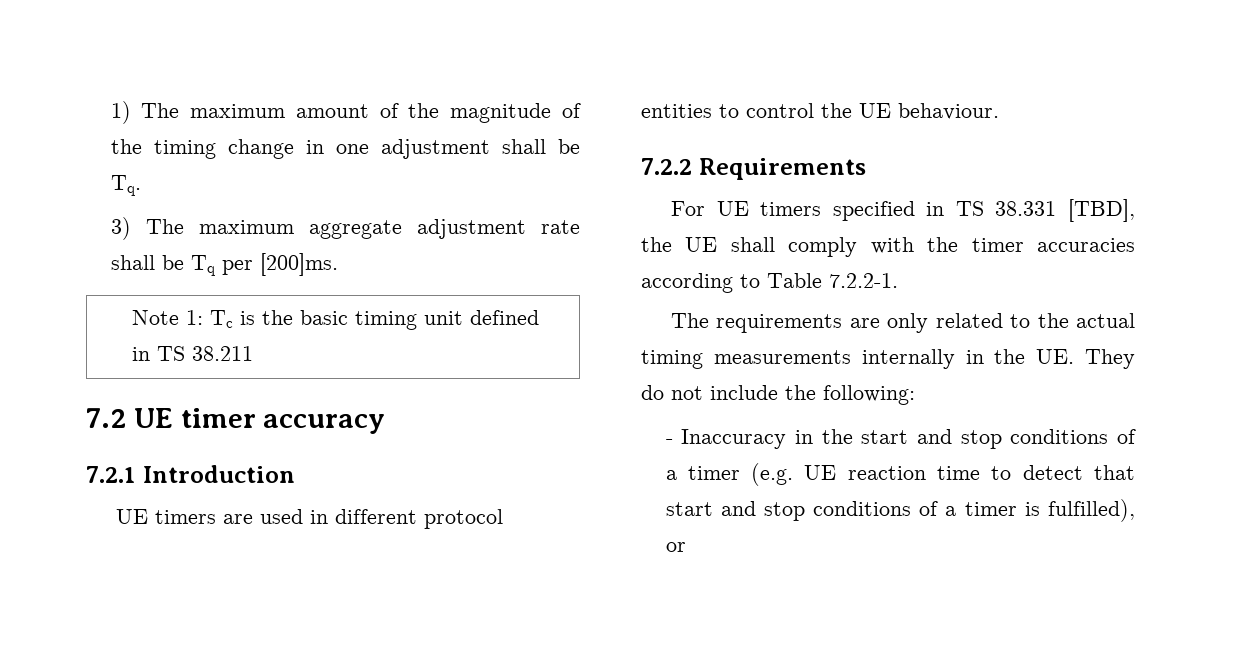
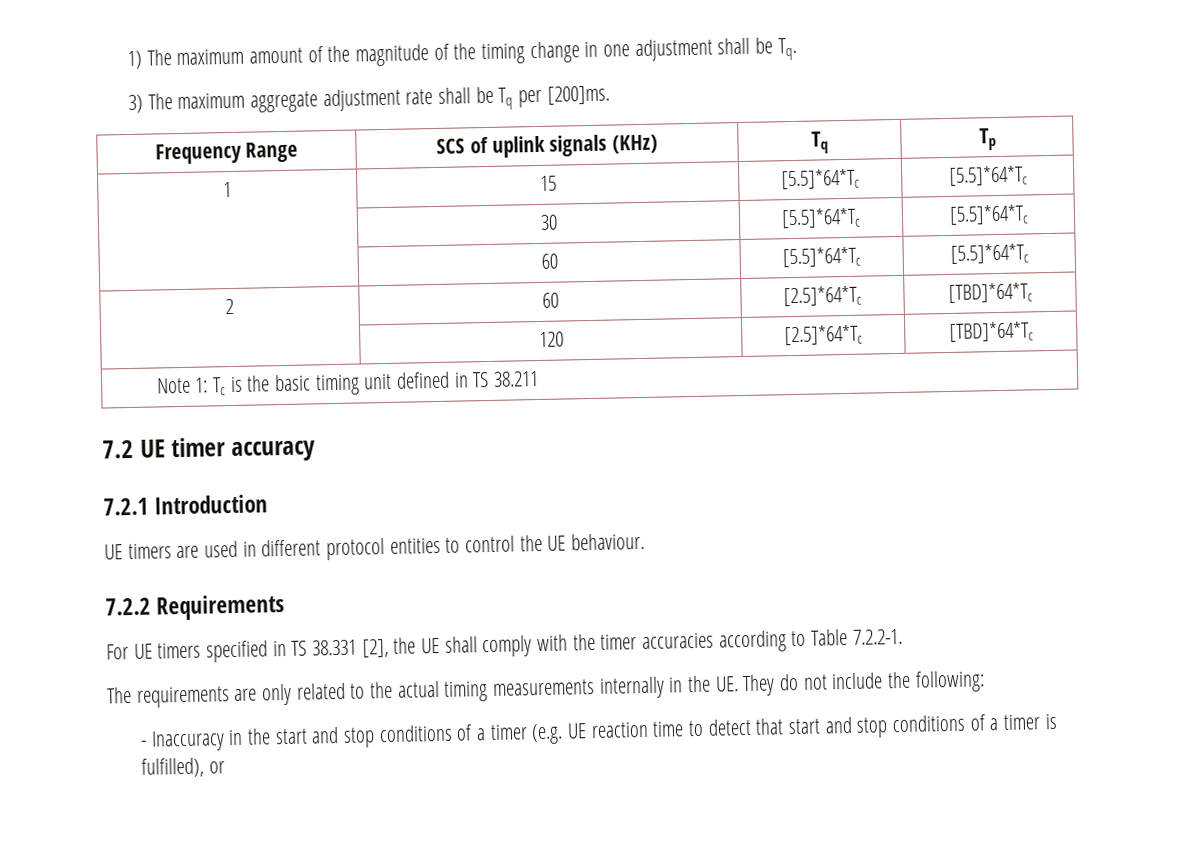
+ Frequency Range | SCS of uplink signals (KHz) | Tq | Tp
+ 1 | 15 | [5.5]*64*Tc | [5.5]*64*Tc
+ | 30 | [5.5]*64*Tc | [5.5]*64*Tc
+ | 60 | [5.5]*64*Tc | [5.5]*64*Tc
+ 2 | 60 | [2.5]*64*Tc | [TBD]*64*Tc
+ | 120 | [2.5]*64*Tc | [TBD]*64*Tc
- For UE timers specified in TS 38.331 [TBD], the UE shall comply with the timer accuracies according to Table 7.2.2-1.
+ For UE timers specified in TS 38.331 [2], the UE shall comply with the timer accuracies according to Table 7.2.2-1.

